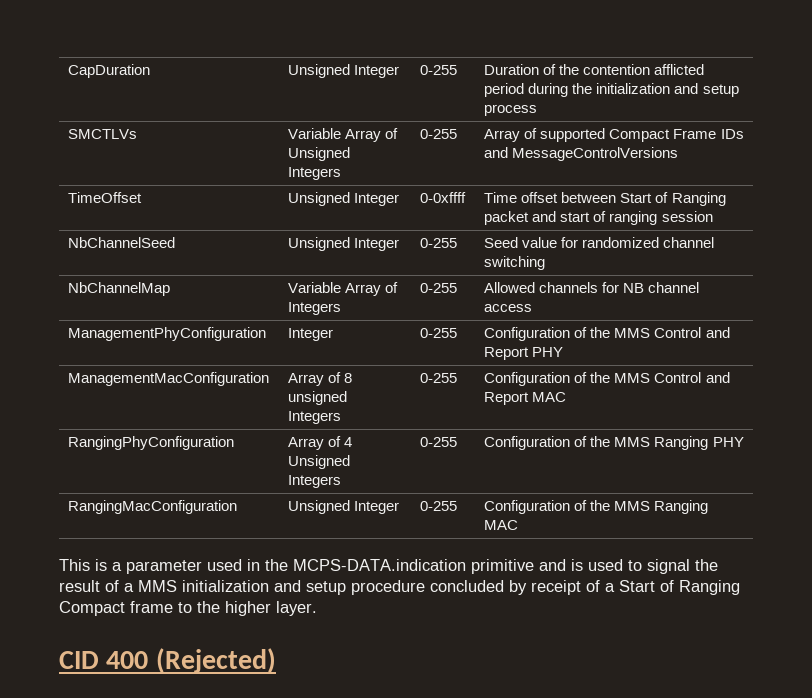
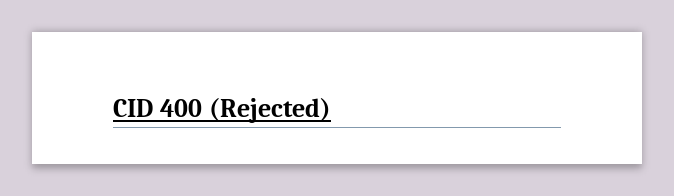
- CapDuration | Unsigned Integer | 0-255 | Duration of the contention afflicted period during the initialization and setup process
- SMCTLVs | Variable Array of Unsigned Integers | 0-255 | Array of supported Compact Frame IDs and MessageControlVersions
- TimeOffset | Unsigned Integer | 0-0xffff | Time offset between Start of Ranging packet and start of ranging session
- NbChannelSeed | Unsigned Integer | 0-255 | Seed value for randomized channel switching
- NbChannelMap | Variable Array of Integers | 0-255 | Allowed channels for NB channel access
- ManagementPhyConfiguration | Integer | 0-255 | Configuration of the MMS Control and Report PHY
- ManagementMacConfiguration | Array of 8 unsigned Integers | 0-255 | Configuration of the MMS Control and Report MAC
- RangingPhyConfiguration | Array of 4 Unsigned Integers | 0-255 | Configuration of the MMS Ranging PHY
- RangingMacConfiguration | Unsigned Integer | 0-255 | Configuration of the MMS Ranging MAC
- This is a parameter used in the MCPS-DATA.indication primitive and is used to signal the result of a MMS initialization and setup procedure concluded by receipt of a Start of Ranging Compact frame to the higher layer.

